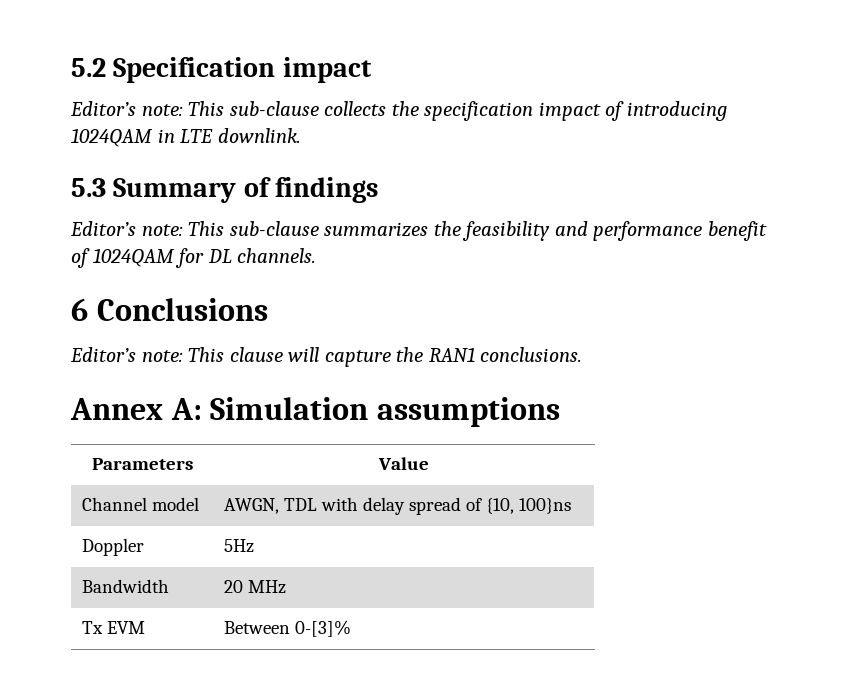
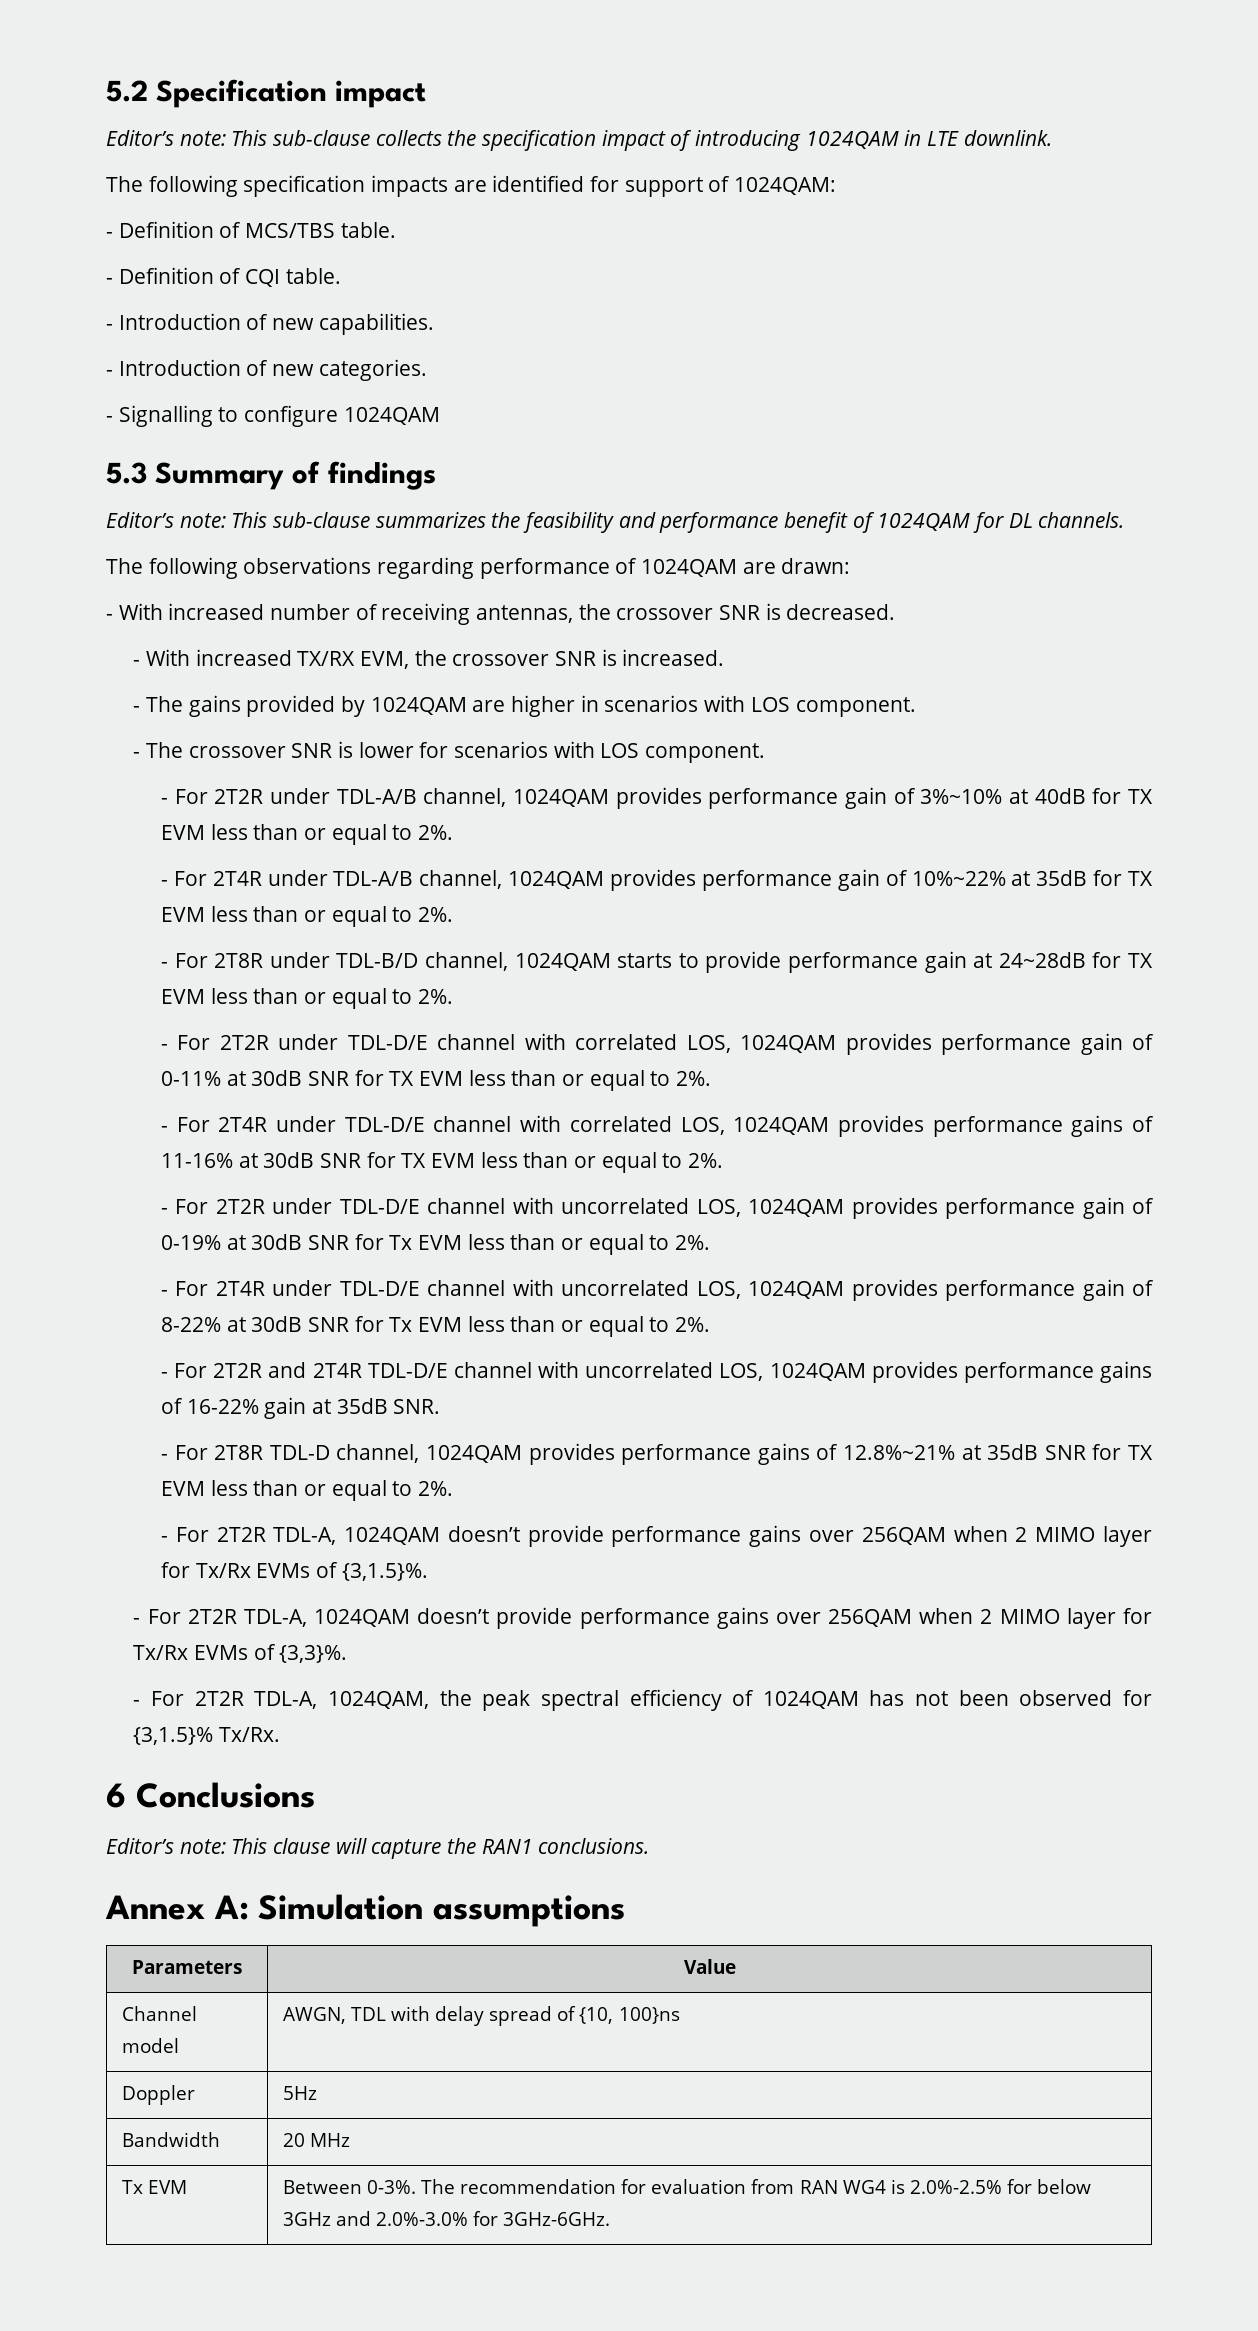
+ The following specification impacts are identified for support of 1024QAM:
+ - Definition of MCS/TBS table.
+ - Definition of CQI table.
+ - Introduction of new capabilities.
+ - Introduction of new categories.
+ - Signalling to configure 1024QAM
+ The following observations regarding performance of 1024QAM are drawn:
+ - With increased number of receiving antennas, the crossover SNR is decreased.
+ - With increased TX/RX EVM, the crossover SNR is increased.
+ - The gains provided by 1024QAM are higher in scenarios with LOS component.
+ - The crossover SNR is lower for scenarios with LOS component.
+ - For 2T2R under TDL-A/B channel, 1024QAM provides performance gain of 3%~10% at 40dB for TX EVM less than or equal to 2%.
+ - For 2T4R under TDL-A/B channel, 1024QAM provides performance gain of 10%~22% at 35dB for TX EVM less than or equal to 2%.
+ - For 2T8R under TDL-B/D channel, 1024QAM starts to provide performance gain at 24~28dB for TX EVM less than or equal to 2%.
+ - For 2T2R under TDL-D/E channel with correlated LOS, 1024QAM provides performance gain of 0-11% at 30dB SNR for TX EVM less than or equal to 2%.
+ - For 2T4R under TDL-D/E channel with correlated LOS, 1024QAM provides performance gains of 11-16% at 30dB SNR for TX EVM less than or equal to 2%.
+ - For 2T2R under TDL-D/E channel with uncorrelated LOS, 1024QAM provides performance gain of 0-19% at 30dB SNR for Tx EVM less than or equal to 2%.
+ - For 2T4R under TDL-D/E channel with uncorrelated LOS, 1024QAM provides performance gain of 8-22% at 30dB SNR for Tx EVM less than or equal to 2%.
+ - For 2T2R and 2T4R TDL-D/E channel with uncorrelated LOS, 1024QAM provides performance gains of 16-22% gain at 35dB SNR.
+ - For 2T8R TDL-D channel, 1024QAM provides performance gains of 12.8%~21% at 35dB SNR for TX EVM less than or equal to 2%.
+ - For 2T2R TDL-A, 1024QAM doesn’t provide performance gains over 256QAM when 2 MIMO layer for Tx/Rx EVMs of {3,1.5}%.
+ - For 2T2R TDL-A, 1024QAM doesn’t provide performance gains over 256QAM when 2 MIMO layer for Tx/Rx EVMs of {3,3}%.
+ - For 2T2R TDL-A, 1024QAM, the peak spectral efficiency of 1024QAM has not been observed for {3,1.5}% Tx/Rx.
- Tx EVM | Between 0-[3]%
+ Tx EVM | Between 0-3%. The recommendation for evaluation from RAN WG4 is 2.0%-2.5% for below 3GHz and 2.0%-3.0% for 3GHz-6GHz.

